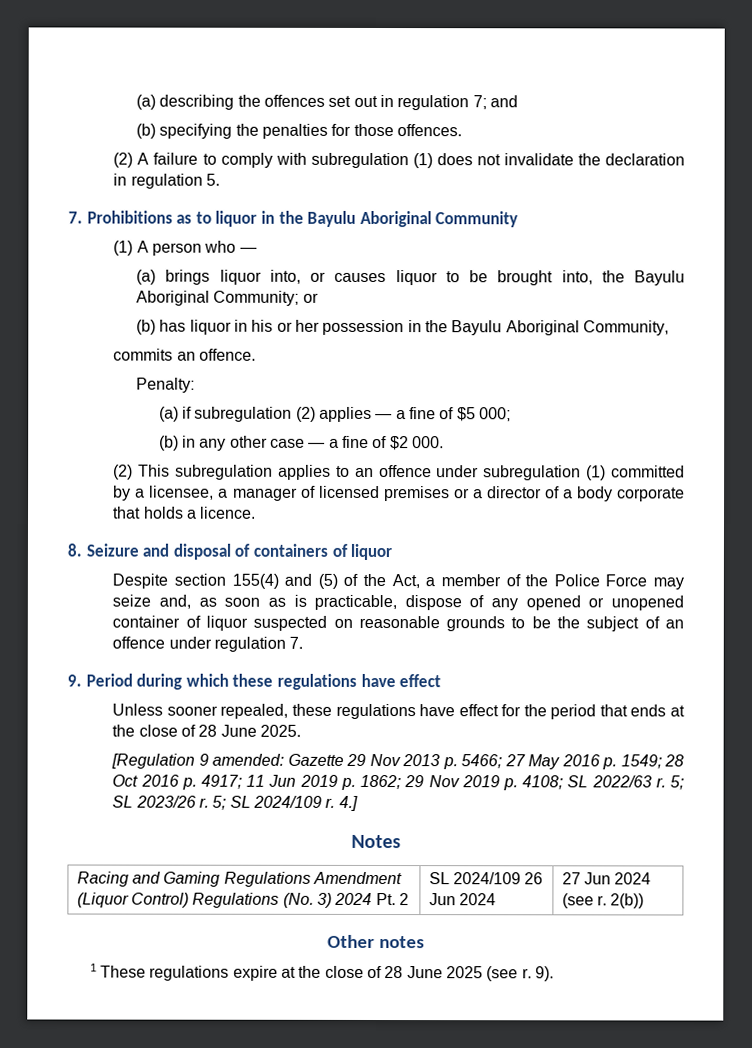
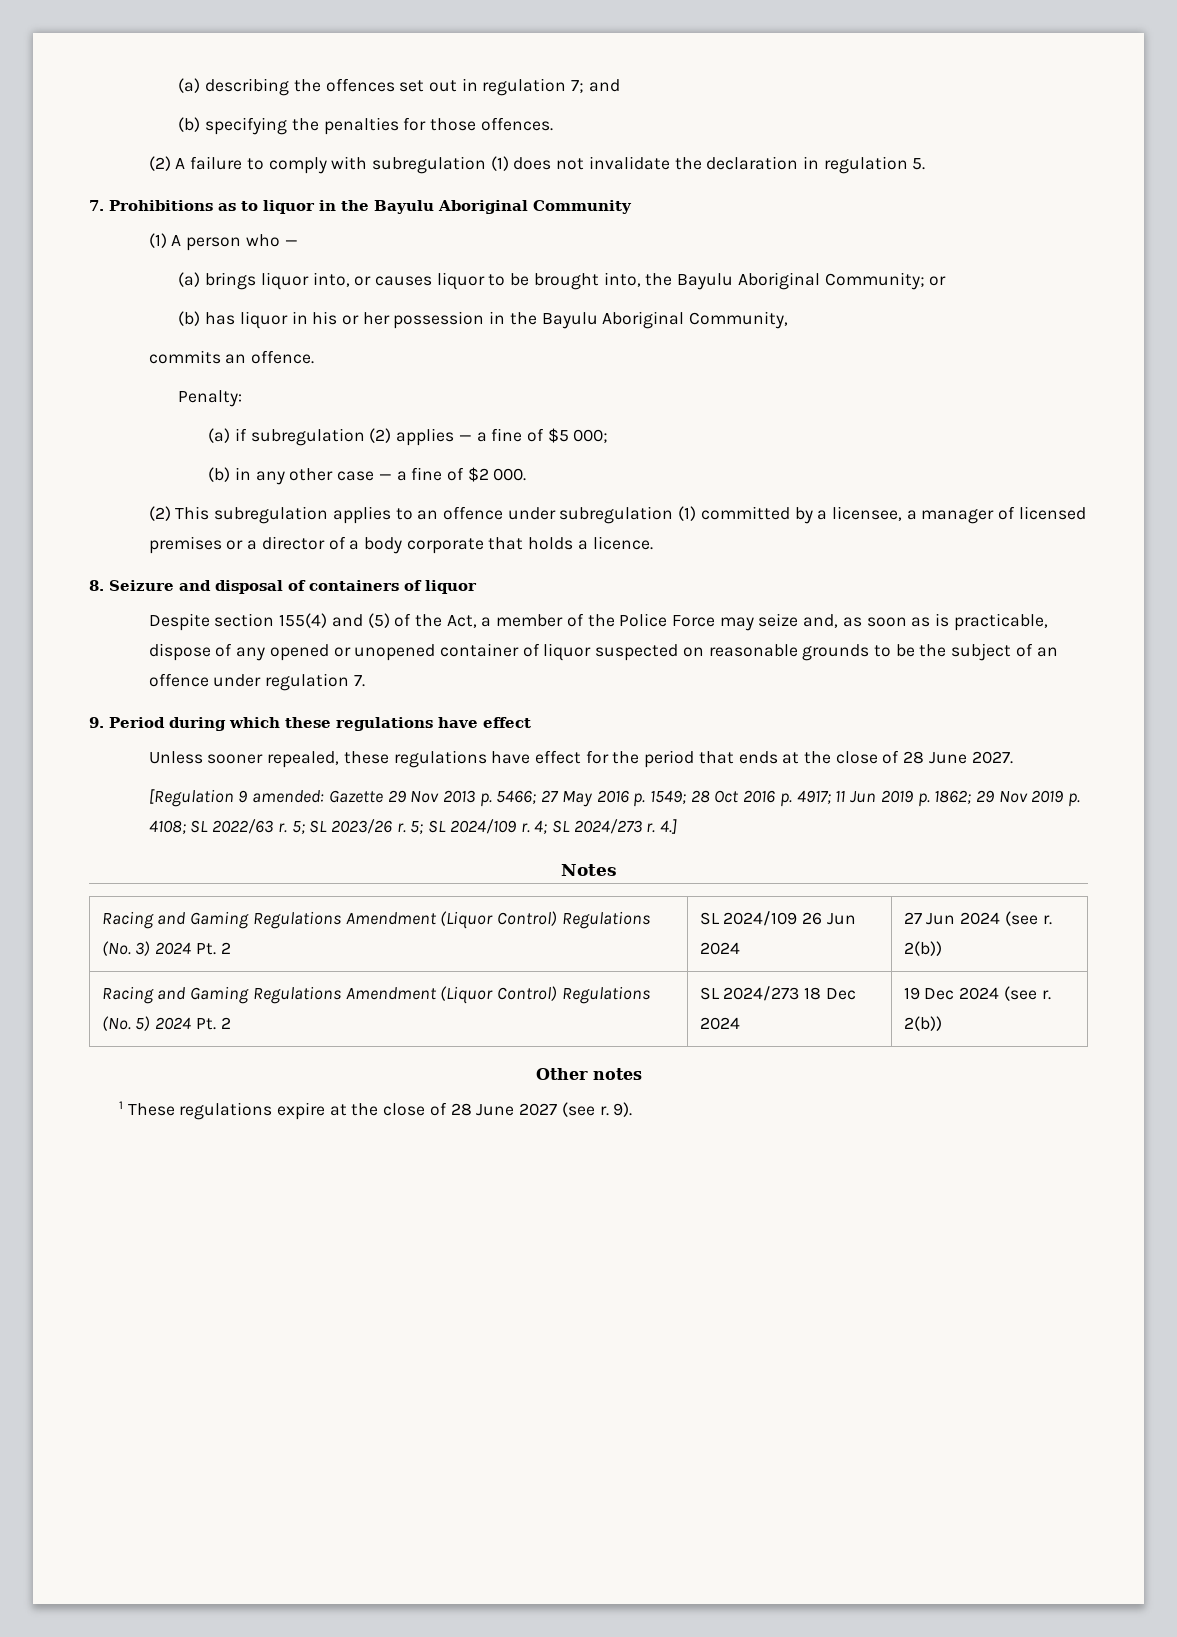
- Unless sooner repealed, these regulations have effect for the period that ends at the close of 28 June 2025.
+ Unless sooner repealed, these regulations have effect for the period that ends at the close of 28 June 2027.
+ 4; SL 2024/273 r.
+ Racing and Gaming Regulations Amendment (Liquor Control) Regulations (No. 5) 2024 Pt. 2 | SL 2024/273 18 Dec 2024 | 19 Dec 2024 (see r. 2(b))
- 1 These regulations expire at the close of 28 June 2025 (see r.
+ 1 These regulations expire at the close of 28 June 2027 (see r.

